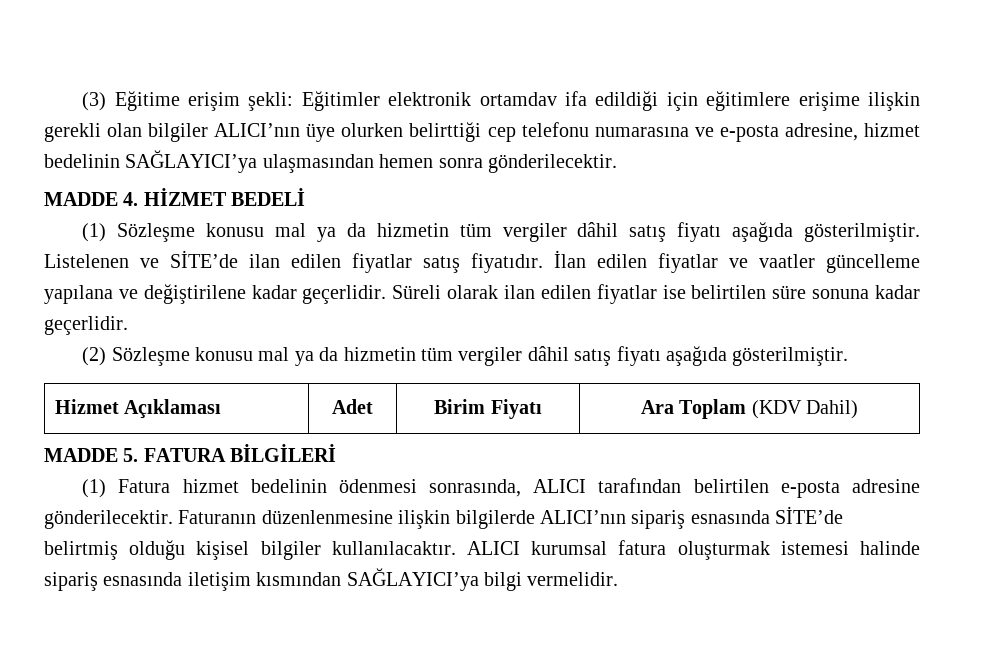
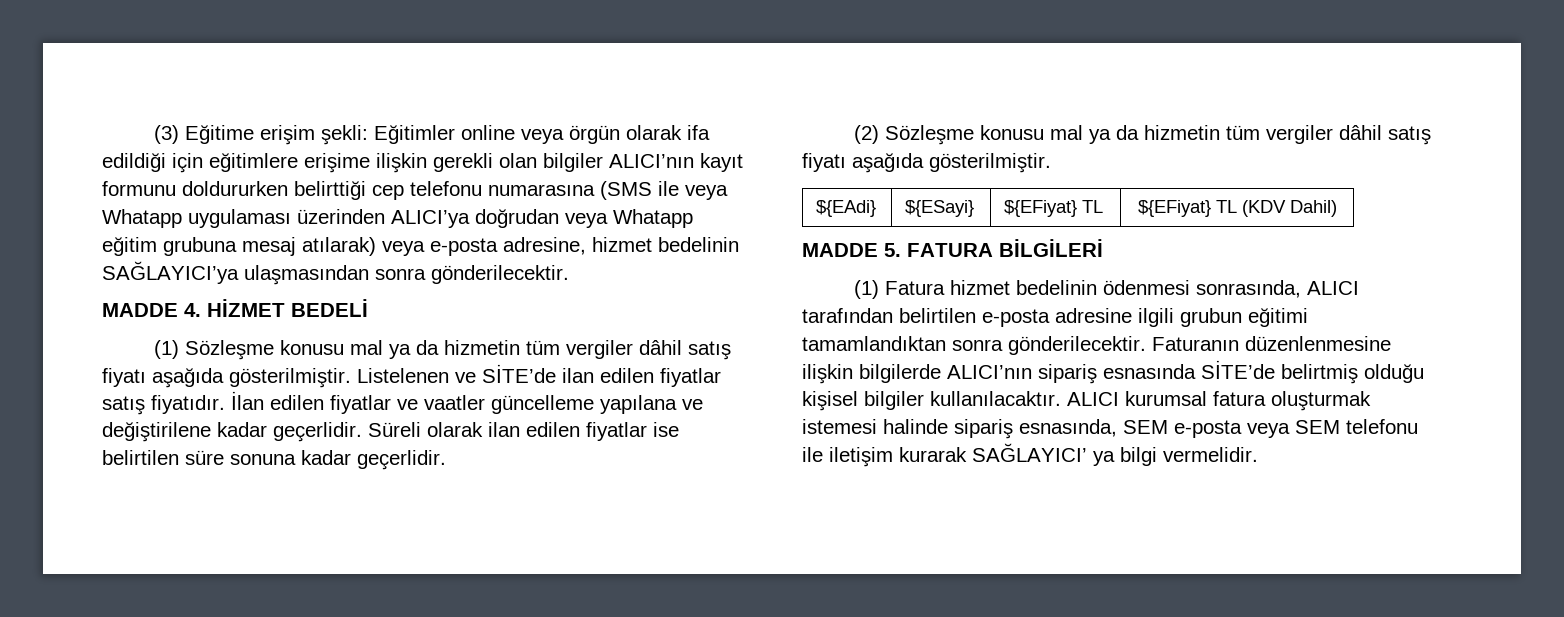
- (3) Eğitime erişim şekli: Eğitimler elektronik ortamdav ifa edildiği için eğitimlere erişime ilişkin gerekli olan bilgiler ALICI’nın üye olurken belirttiği cep telefonu numarasına ve e-posta adresine, hizmet bedelinin SAĞLAYICI’ya ulaşmasından hemen sonra gönderilecektir.
+ (3) Eğitime erişim şekli: Eğitimler online veya örgün olarak ifa edildiği için eğitimlere erişime ilişkin gerekli olan bilgiler ALICI’nın kayıt formunu doldururken belirttiği cep telefonu numarasına (SMS ile veya Whatapp uygulaması üzerinden ALICI’ya doğrudan veya Whatapp eğitim grubuna mesaj atılarak) veya e-posta adresine, hizmet bedelinin SAĞLAYICI’ya ulaşmasından sonra gönderilecektir.
- Hizmet Açıklaması | Adet | Birim Fiyatı | Ara Toplam (KDV Dahil)
+ ${EAdi} | ${ESayi} | ${EFiyat} TL | ${EFiyat} TL (KDV Dahil)
- (1) Fatura hizmet bedelinin ödenmesi sonrasında, ALICI tarafından belirtilen e-posta adresine gönderilecektir.
+ (1) Fatura hizmet bedelinin ödenmesi sonrasında, ALICI tarafından belirtilen e-posta adresine ilgili grubun eğitimi tamamlandıktan sonra gönderilecektir.
- ALICI kurumsal fatura oluşturmak istemesi halinde sipariş esnasında iletişim kısmından SAĞLAYICI’ya bilgi vermelidir.
+ ALICI kurumsal fatura oluşturmak istemesi halinde sipariş esnasında, SEM e-posta veya SEM telefonu ile iletişim kurarak SAĞLAYICI’ ya bilgi vermelidir.

